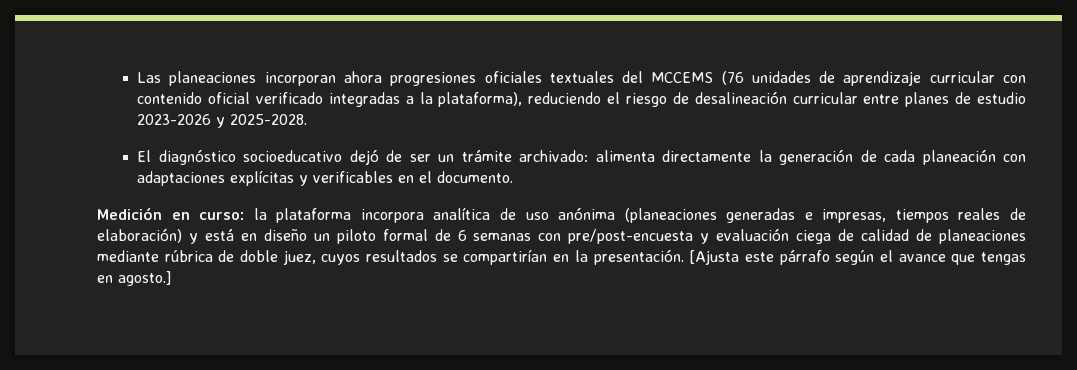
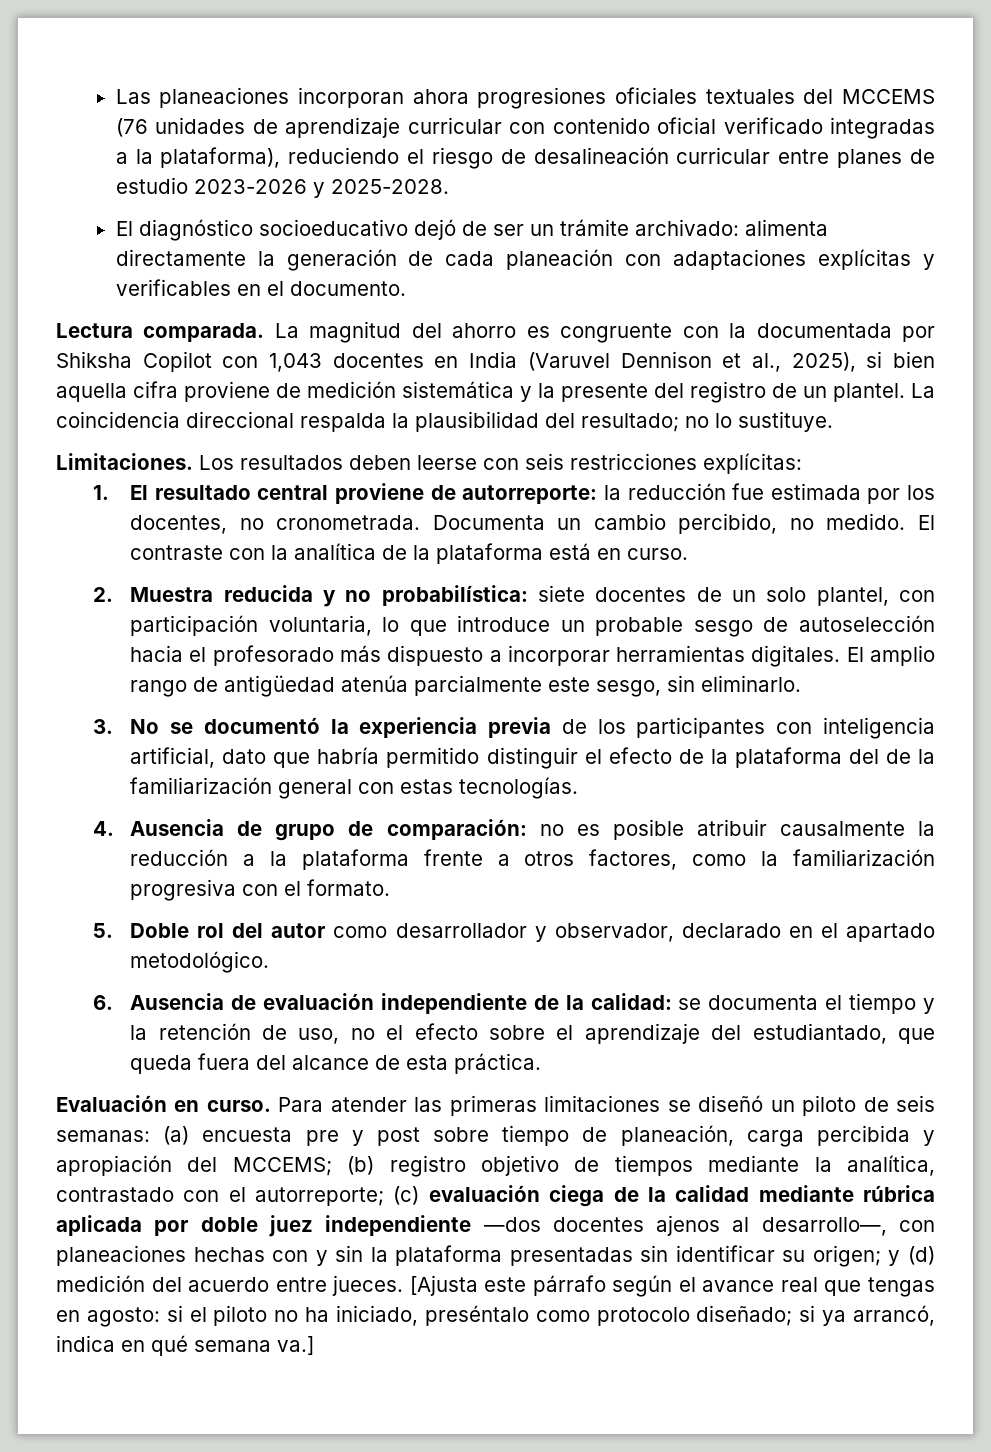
- Medición en curso: la plataforma incorpora analítica de uso anónima (planeaciones generadas e impresas, tiempos reales de elaboración) y está en diseño un piloto formal de 6 semanas con pre/post-encuesta y evaluación ciega de calidad de planeaciones mediante rúbrica de doble juez, cuyos resultados se compartirían en la presentación.
+ Lectura comparada. La magnitud del ahorro es congruente con la documentada por Shiksha Copilot con 1,043 docentes en India (Varuvel Dennison et al., 2025), si bien aquella cifra proviene de medición sistemática y la presente del registro de un plantel. La coincidencia direccional respalda la plausibilidad del resultado; no lo sustituye.
+ Limitaciones. Los resultados deben leerse con seis restricciones explícitas:
+ 1. El resultado central proviene de autorreporte: la reducción fue estimada por los docentes, no cronometrada. Documenta un cambio percibido, no medido. El contraste con la analítica de la plataforma está en curso.
+ 2. Muestra reducida y no probabilística: siete docentes de un solo plantel, con participación voluntaria, lo que introduce un probable sesgo de autoselección hacia el profesorado más dispuesto a incorporar herramientas digitales. El amplio rango de antigüedad atenúa parcialmente este sesgo, sin eliminarlo.
+ 3. No se documentó la experiencia previa de los participantes con inteligencia artificial, dato que habría permitido distinguir el efecto de la plataforma del de la familiarización general con estas tecnologías.
+ 4. Ausencia de grupo de comparación: no es posible atribuir causalmente la reducción a la plataforma frente a otros factores, como la familiarización progresiva con el formato.
+ 5. Doble rol del autor como desarrollador y observador, declarado en el apartado metodológico.
+ 6. Ausencia de evaluación independiente de la calidad: se documenta el tiempo y la retención de uso, no el efecto sobre el aprendizaje del estudiantado, que queda fuera del alcance de esta práctica.
+ Evaluación en curso. Para atender las primeras limitaciones se diseñó un piloto de seis semanas: (a) encuesta pre y post sobre tiempo de planeación, carga percibida y apropiación del MCCEMS; (b) registro objetivo de tiempos mediante la analítica, contrastado con el autorreporte; (c) evaluación ciega de la calidad mediante rúbrica aplicada por doble juez independiente —dos docentes ajenos al desarrollo—, con planeaciones hechas con y sin la plataforma presentadas sin identificar su origen; y (d) medición del acuerdo entre jueces.
- [Ajusta este párrafo según el avance que tengas en agosto.]
+ [Ajusta este párrafo según el avance real que tengas en agosto: si el piloto no ha iniciado, preséntalo como protocolo diseñado; si ya arrancó, indica en qué semana va.]

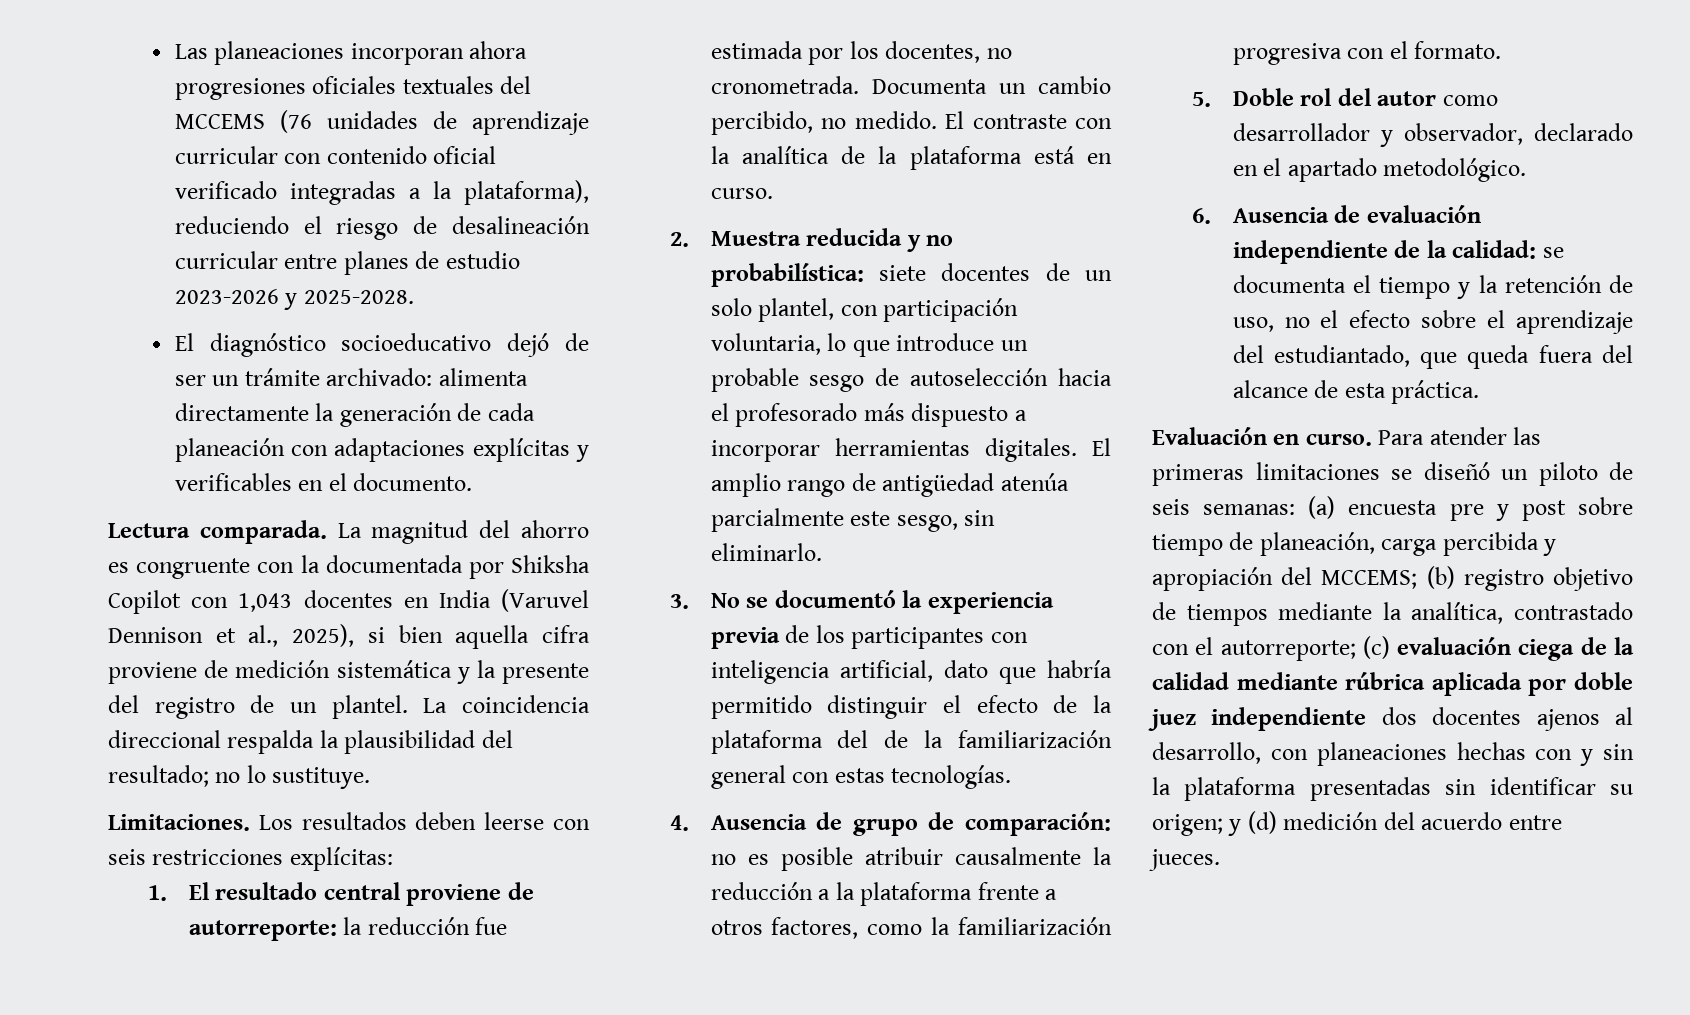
- (c) evaluación ciega de la calidad mediante rúbrica aplicada por doble juez independiente —dos docentes ajenos al desarrollo—, con planeaciones hechas con y sin la plataforma presentadas sin identificar su origen;
+ (c) evaluación ciega de la calidad mediante rúbrica aplicada por doble juez independiente dos docentes ajenos al desarrollo, con planeaciones hechas con y sin la plataforma presentadas sin identificar su origen;
- [Ajusta este párrafo según el avance real que tengas en agosto: si el piloto no ha iniciado, preséntalo como protocolo diseñado; si ya arrancó, indica en qué semana va.]

